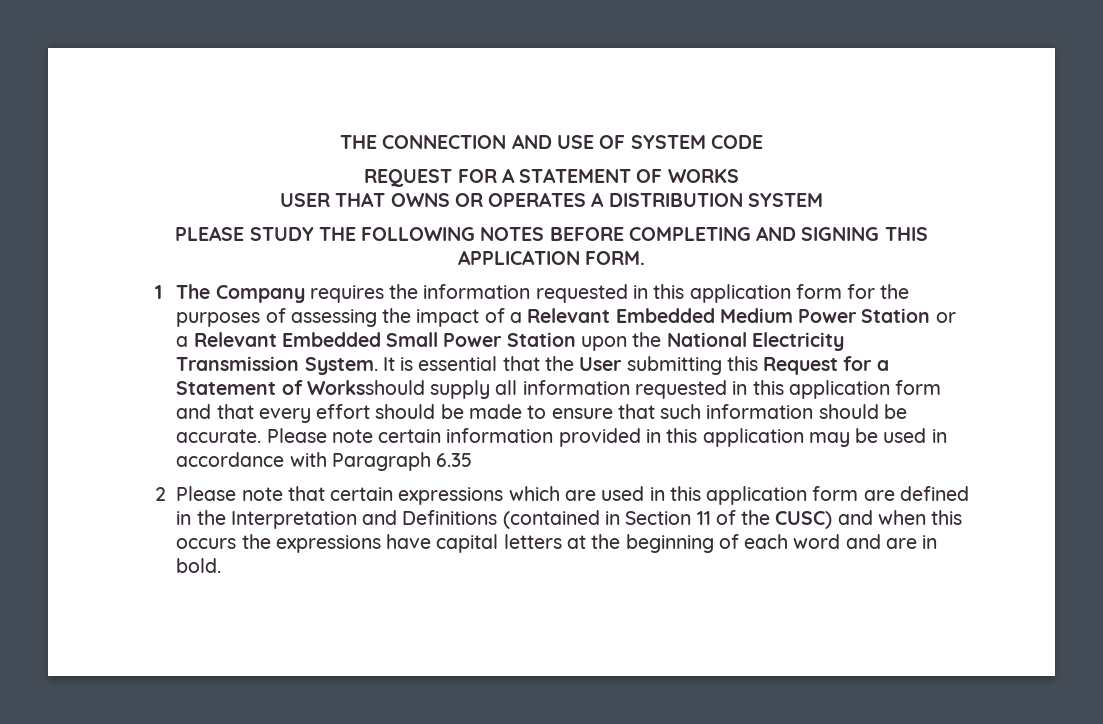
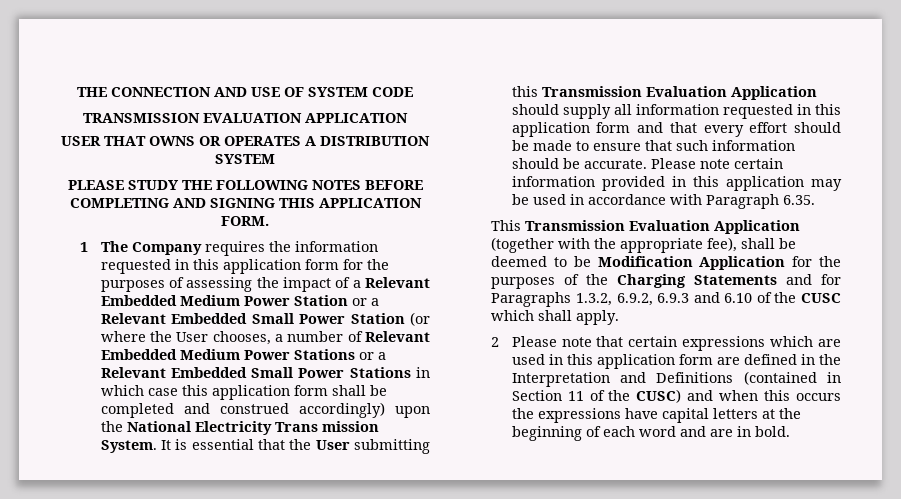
- REQUEST FOR A STATEMENT OF WORKS
+ TRANSMISSION EVALUATION APPLICATION
- 1 The Company requires the information requested in this application form for the purposes of assessing the impact of a Relevant Embedded Medium Power Station or a Relevant Embedded Small Power Station upon the National Electricity Transmission System.
+ 1 The Company requires the information requested in this application form for the purposes of assessing the impact of a Relevant Embedded Medium Power Station or a Relevant Embedded Small Power Station (or where the User chooses, a number of Relevant Embedded Medium Power Stations or a Relevant Embedded Small Power Stations in which case this application form shall be completed and construed accordingly) upon the National Electricity Trans mission System.
- It is essential that the User submitting this Request for a Statement of Worksshould supply all information requested in this application form and that every effort should be made to ensure that such information should be accurate.
+ It is essential that the User submitting this Transmission Evaluation Application should supply all information requested in this application form and that every effort should be made to ensure that such information should be accurate.
- Please note certain information provided in this application may be used in accordance with Paragraph 6.35
+ Please note certain information provided in this application may be used in accordance with Paragraph 6.35.
+ This Transmission Evaluation Application (together with the appropriate fee), shall be deemed to be Modification Application for the purposes of the Charging Statements and for Paragraphs 1.3.2, 6.9.2, 6.9.3 and 6.10 of the CUSC which shall apply.

